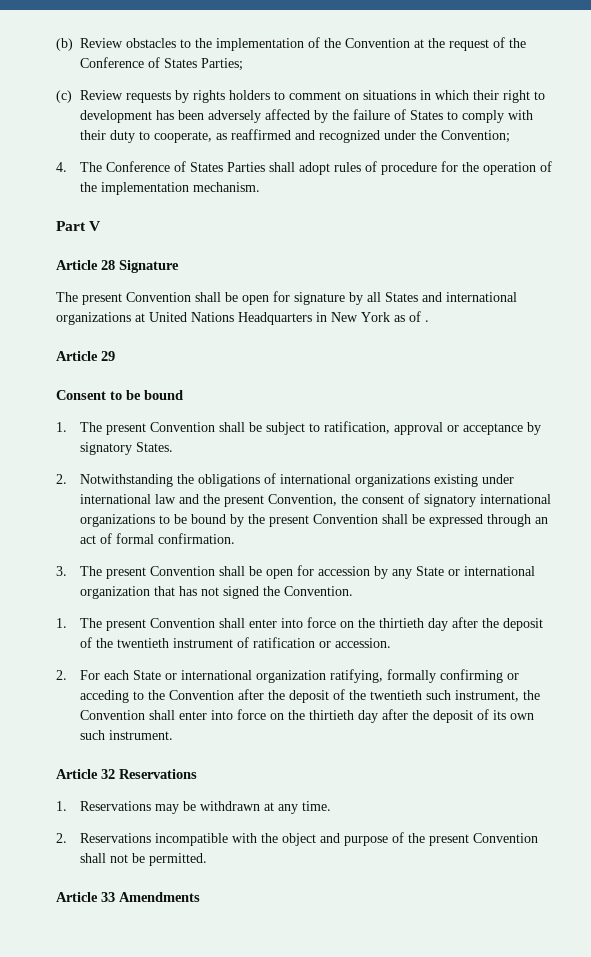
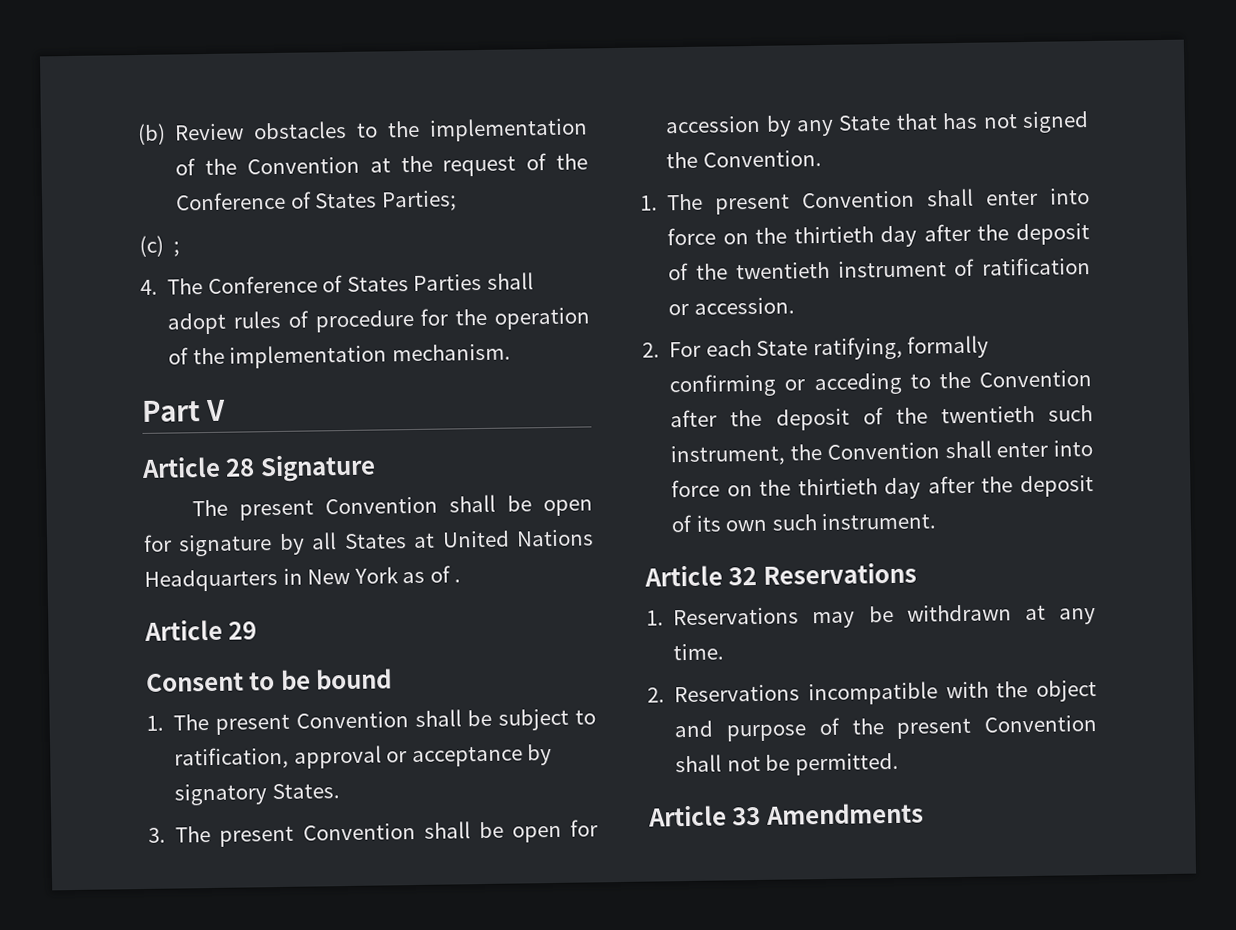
- (c) Review requests by rights holders to comment on situations in which their right to development has been adversely affected by the failure of States to comply with their duty to cooperate, as reaffirmed and recognized under the Convention;
+ (c) ;
- The present Convention shall be open for signature by all States and international organizations at United Nations Headquarters in New York as of .
+ The present Convention shall be open for signature by all States at United Nations Headquarters in New York as of .
- 2. Notwithstanding the obligations of international organizations existing under international law and the present Convention, the consent of signatory international organizations to be bound by the present Convention shall be expressed through an act of formal confirmation.
- 3. The present Convention shall be open for accession by any State or international organization that has not signed the Convention.
+ 3. The present Convention shall be open for accession by any State that has not signed the Convention.
- 2. For each State or international organization ratifying, formally confirming or acceding to the Convention after the deposit of the twentieth such instrument, the Convention shall enter into force on the thirtieth day after the deposit of its own such instrument.
+ 2. For each State ratifying, formally confirming or acceding to the Convention after the deposit of the twentieth such instrument, the Convention shall enter into force on the thirtieth day after the deposit of its own such instrument.

